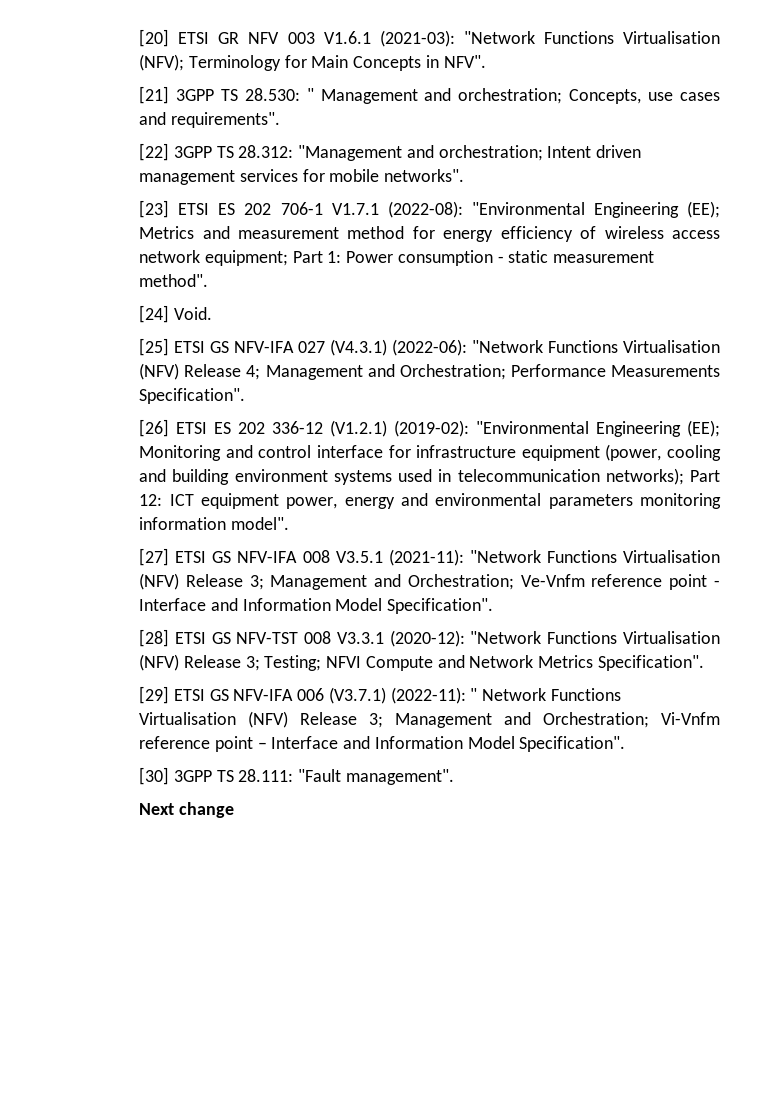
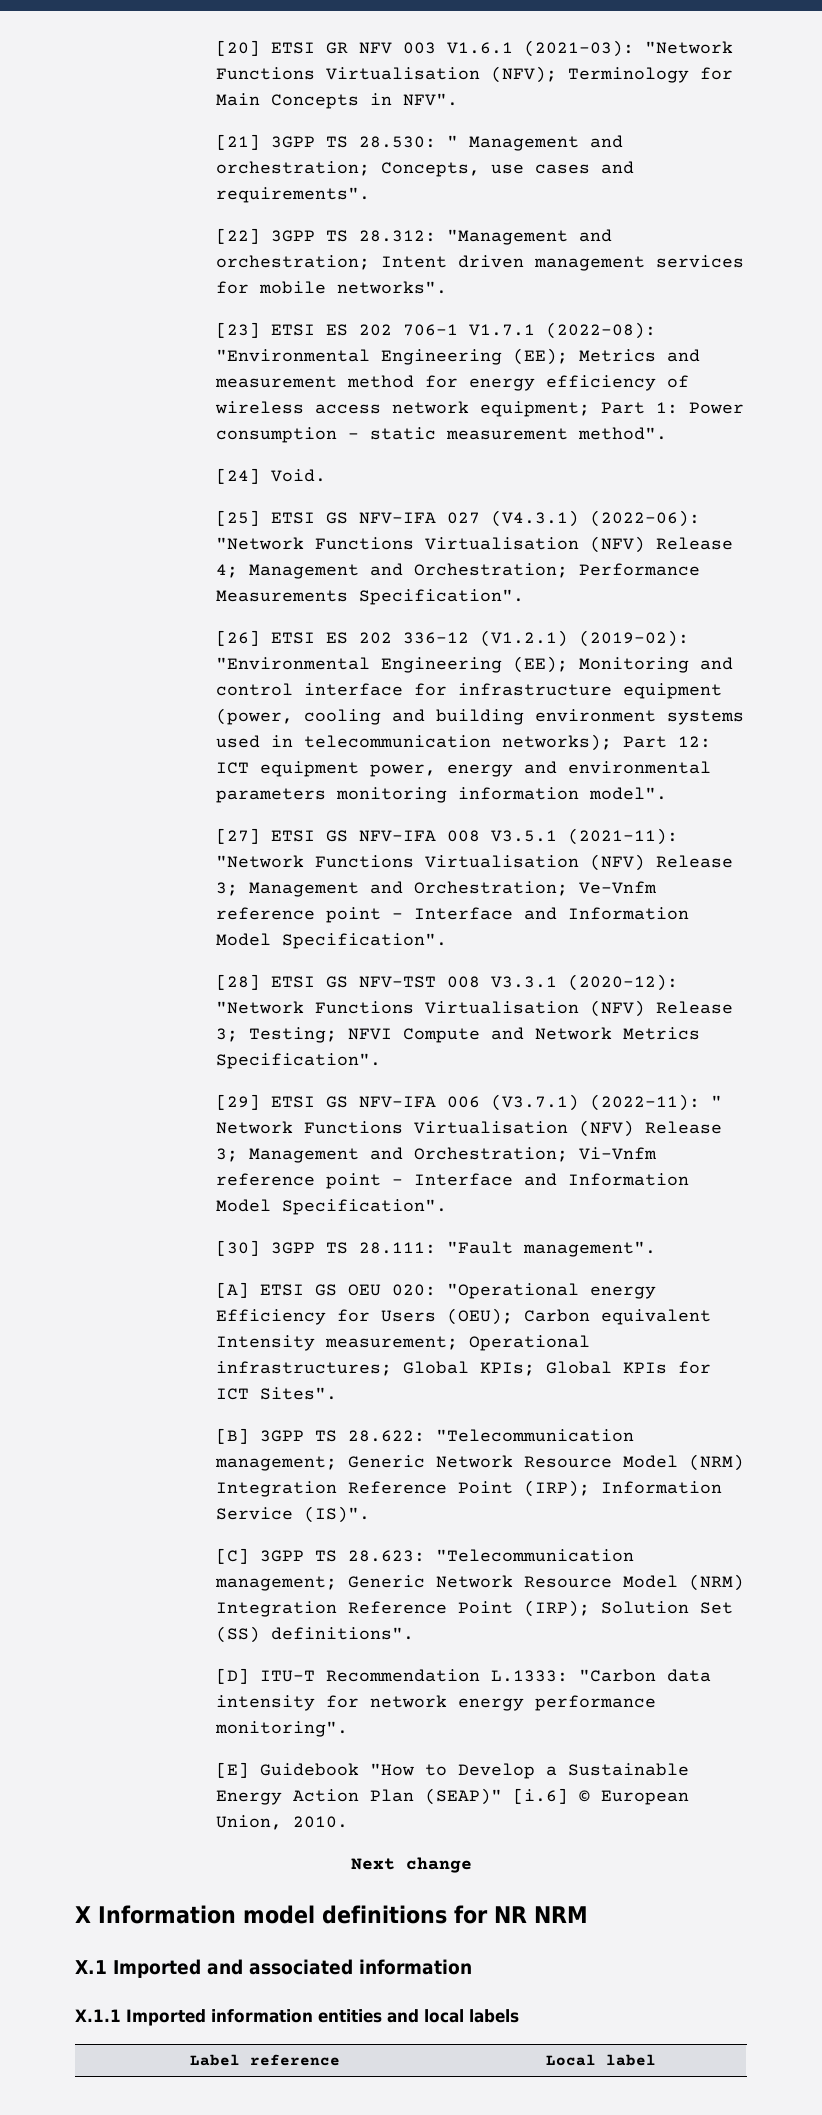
+ [A] ETSI GS OEU 020: "Operational energy Efficiency for Users (OEU); Carbon equivalent Intensity measurement; Operational infrastructures; Global KPIs; Global KPIs for ICT Sites".
+ [B] 3GPP TS 28.622: "Telecommunication management; Generic Network Resource Model (NRM) Integration Reference Point (IRP); Information Service (IS)".
+ [C] 3GPP TS 28.623: "Telecommunication management; Generic Network Resource Model (NRM) Integration Reference Point (IRP); Solution Set (SS) definitions".
+ [D] ITU-T Recommendation L.1333: "Carbon data intensity for network energy performance monitoring".
+ [E] Guidebook "How to Develop a Sustainable Energy Action Plan (SEAP)" [i.6] © European Union, 2010.
  Next change
+ X Information model definitions for NR NRM
+ X.1 Imported and associated information
+ X.1.1 Imported information entities and local labels
+ Label reference | Local label

